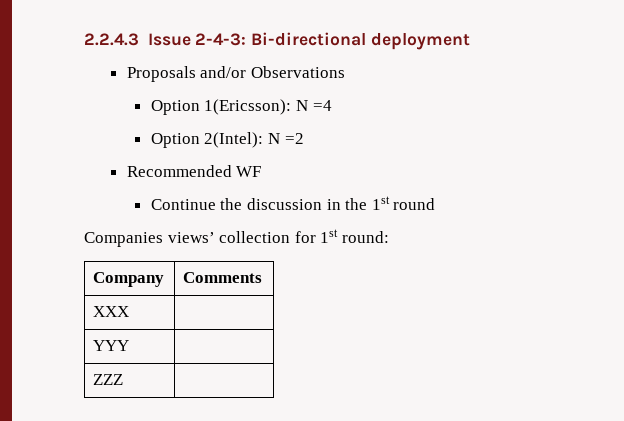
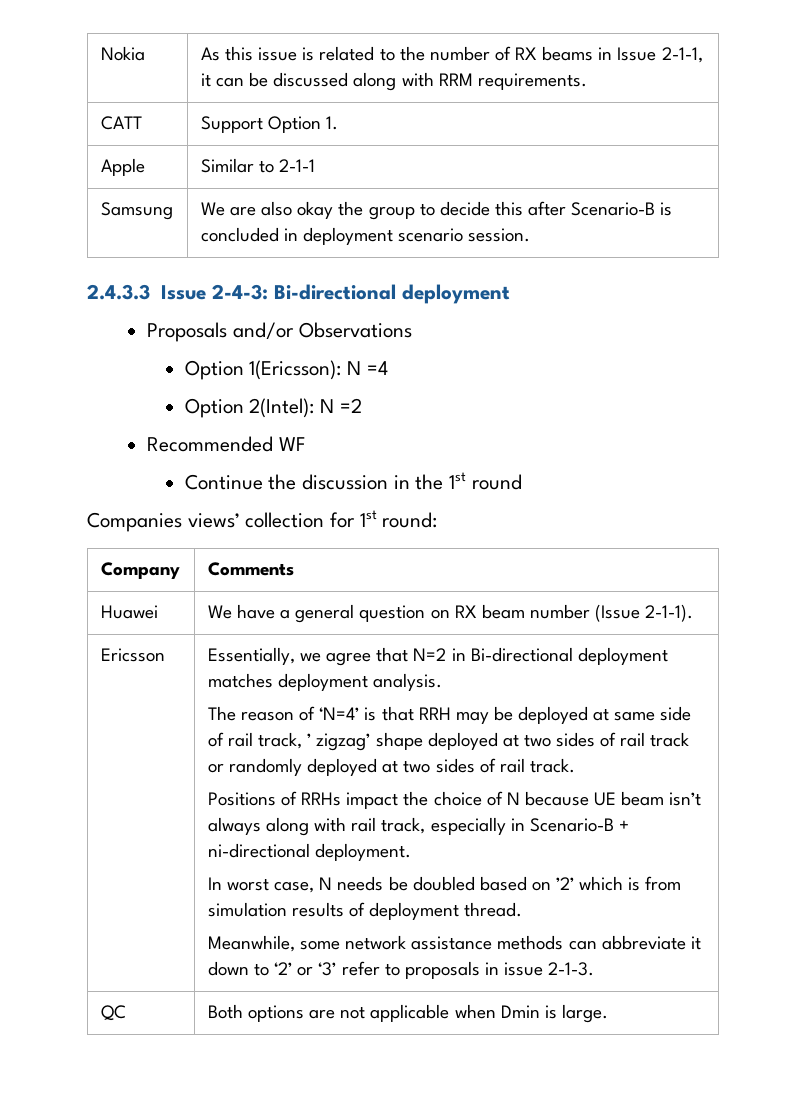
- 2.2.4.3 Issue 2-4-3: Bi-directional deployment
+ Nokia | As this issue is related to the number of RX beams in Issue 2-1-1, it can be discussed along with RRM requirements.
+ CATT | Support Option 1.
+ Apple | Similar to 2-1-1
+ Samsung | We are also okay the group to decide this after Scenario-B is concluded in deployment scenario session.
+ 2.4.3.3 Issue 2-4-3: Bi-directional deployment
- XXX |
- YYY |
- ZZZ |
+ Huawei | We have a general question on RX beam number (Issue 2-1-1).
+ Ericsson | Essentially, we agree that N=2 in Bi-directional deployment matches deployment analysis.
+ The reason of ‘N=4’ is that RRH may be deployed at same side of rail track, ’ zigzag’ shape deployed at two sides of rail track or randomly deployed at two sides of rail track.
+ Positions of RRHs impact the choice of N because UE beam isn’t always along with rail track, especially in Scenario-B + ni-directional deployment.
+ In worst case, N needs be doubled based on ’2’ which is from simulation results of deployment thread.
+ Meanwhile, some network assistance methods can abbreviate it down to ‘2’ or ‘3’ refer to proposals in issue 2-1-3.
+ QC | Both options are not applicable when Dmin is large.

